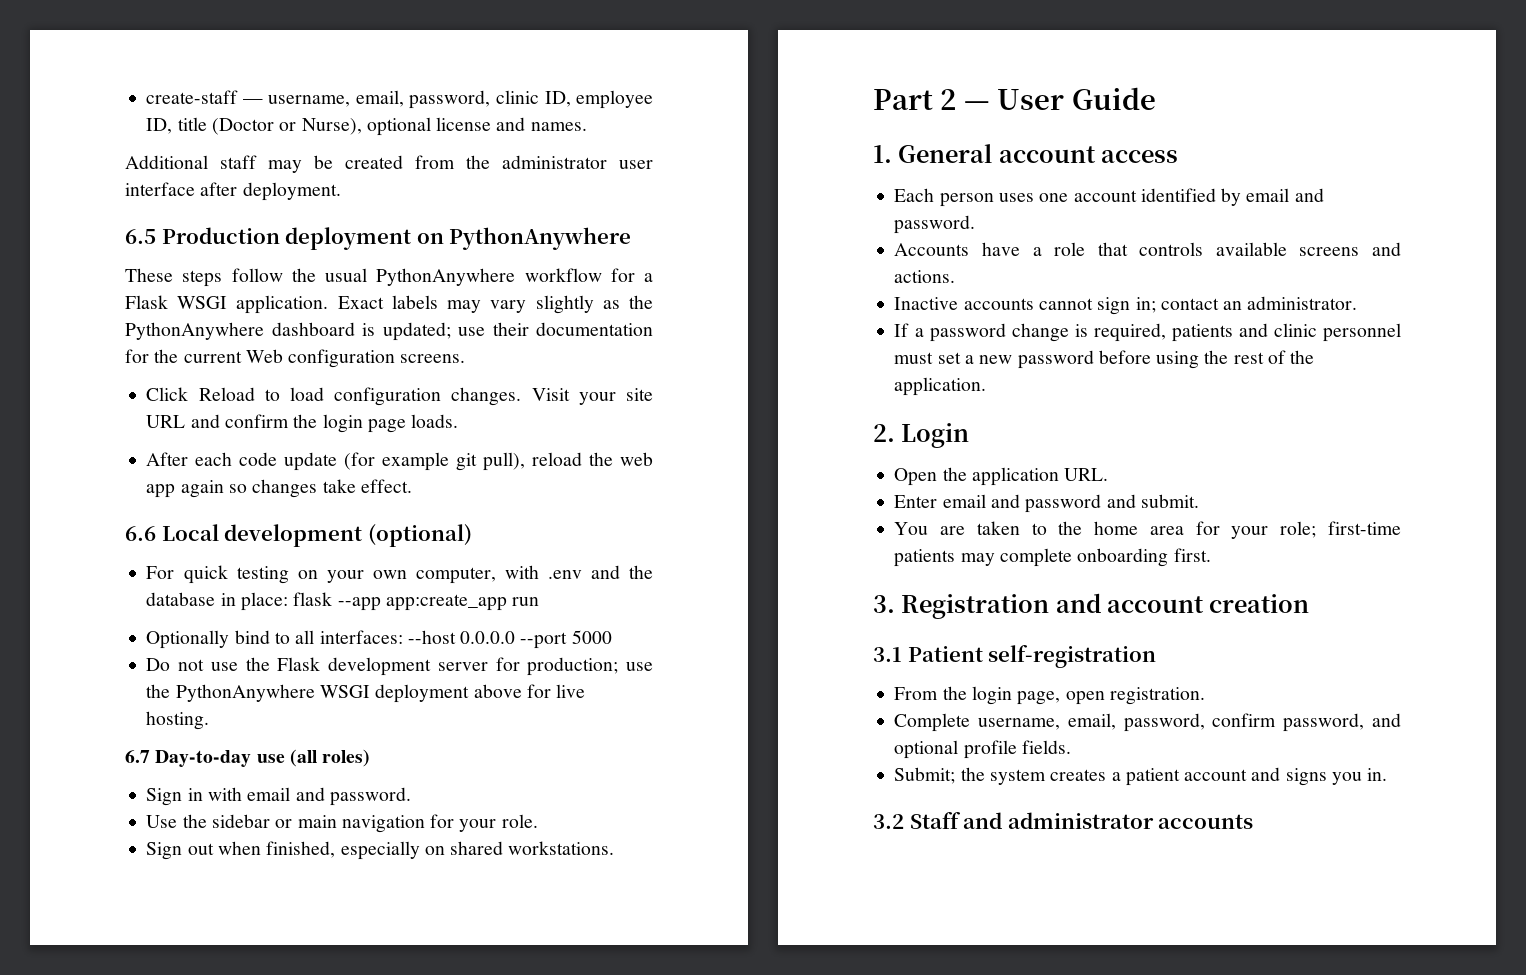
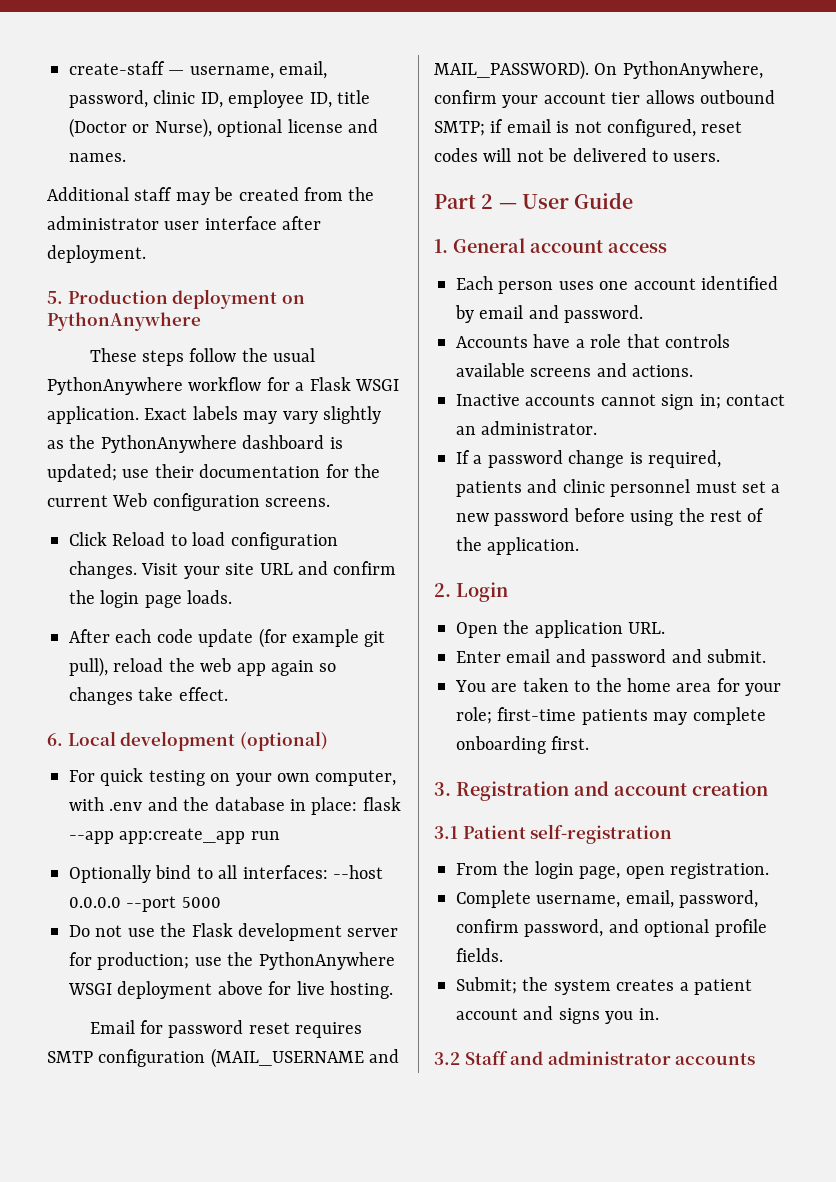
- 6.5 Production deployment on PythonAnywhere
+ 5. Production deployment on PythonAnywhere
- 6.6 Local development (optional)
+ 6. Local development (optional)
- 6.7 Day-to-day use (all roles)
- Sign in with email and password.
- Use the sidebar or main navigation for your role.
- Sign out when finished, especially on shared workstations.
+ Email for password reset requires SMTP configuration (MAIL_USERNAME and MAIL_PASSWORD). On PythonAnywhere, confirm your account tier allows outbound SMTP; if email is not configured, reset codes will not be delivered to users.

